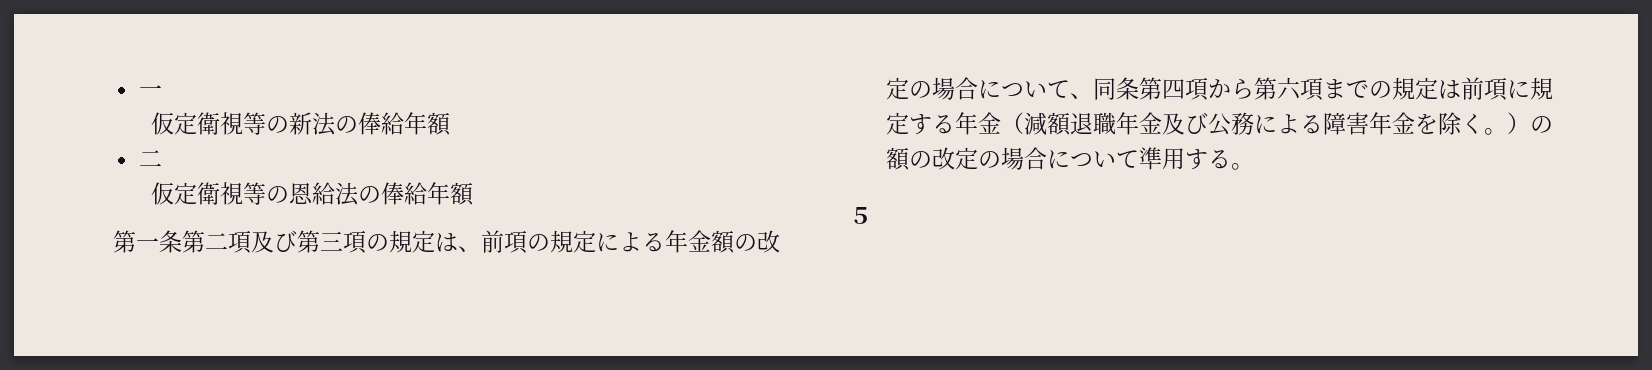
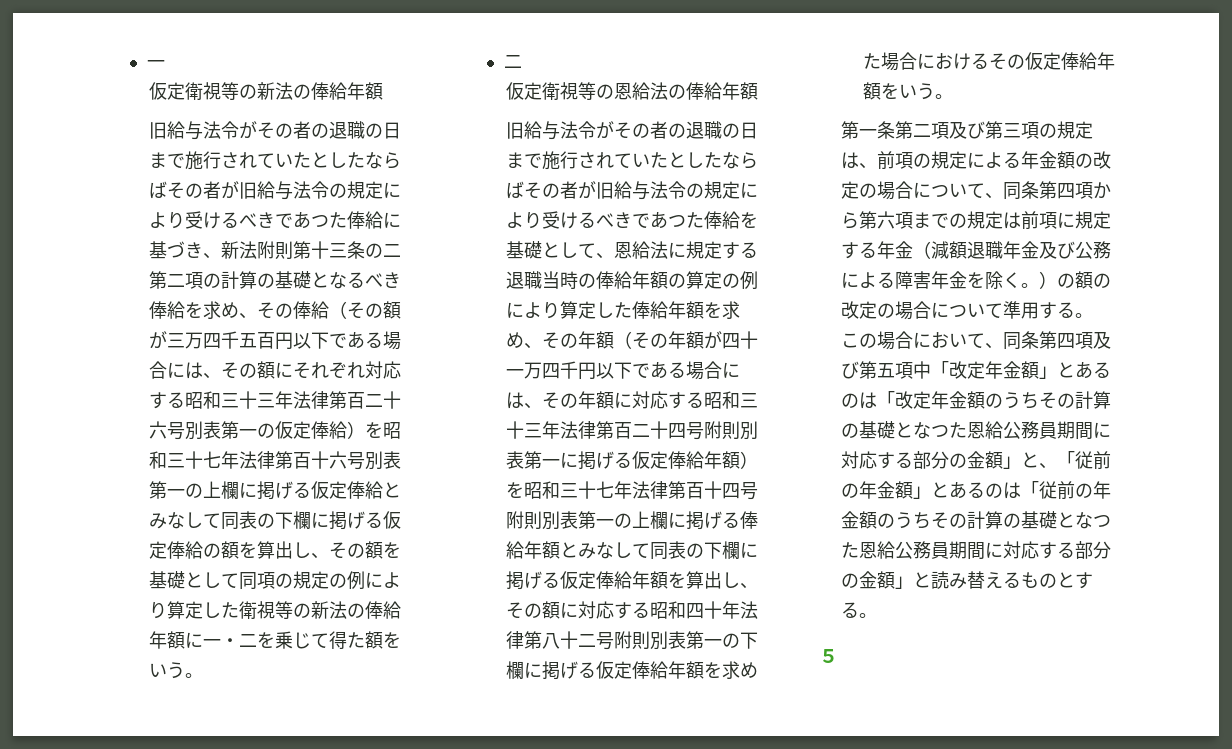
+ 旧給与法令がその者の退職の日まで施行されていたとしたならばその者が旧給与法令の規定により受けるべきであつた俸給に基づき、新法附則第十三条の二第二項の計算の基礎となるべき俸給を求め、その俸給（その額が三万四千五百円以下である場合には、その額にそれぞれ対応する昭和三十三年法律第百二十六号別表第一の仮定俸給）を昭和三十七年法律第百十六号別表第一の上欄に掲げる仮定俸給とみなして同表の下欄に掲げる仮定俸給の額を算出し、その額を基礎として同項の規定の例により算定した衛視等の新法の俸給年額に一・二を乗じて得た額をいう。
+ 旧給与法令がその者の退職の日まで施行されていたとしたならばその者が旧給与法令の規定により受けるべきであつた俸給を基礎として、恩給法に規定する退職当時の俸給年額の算定の例により算定した俸給年額を求め、その年額（その年額が四十一万四千円以下である場合には、その年額に対応する昭和三十三年法律第百二十四号附則別表第一に掲げる仮定俸給年額）を昭和三十七年法律第百十四号附則別表第一の上欄に掲げる俸給年額とみなして同表の下欄に掲げる仮定俸給年額を算出し、その額に対応する昭和四十年法律第八十二号附則別表第一の下欄に掲げる仮定俸給年額を求めた場合におけるその仮定俸給年額をいう。
+ この場合において、同条第四項及び第五項中「改定年金額」とあるのは「改定年金額のうちその計算の基礎となつた恩給公務員期間に対応する部分の金額」と、「従前の年金額」とあるのは「従前の年金額のうちその計算の基礎となつた恩給公務員期間に対応する部分の金額」と読み替えるものとする。

